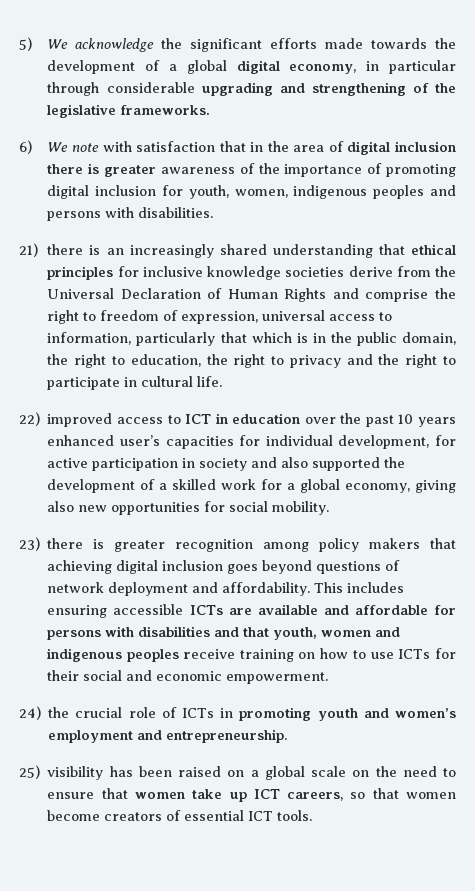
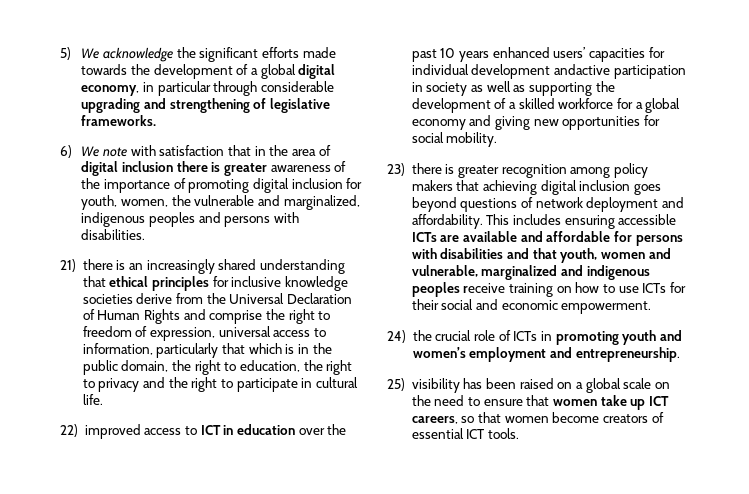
- 5) We acknowledge the significant efforts made towards the development of a global digital economy, in particular through considerable upgrading and strengthening of the legislative frameworks.
+ 5) We acknowledge the significant efforts made towards the development of a global digital economy, in particular through considerable upgrading and strengthening of legislative frameworks.
- 6) We note with satisfaction that in the area of digital inclusion there is greater awareness of the importance of promoting digital inclusion for youth, women, indigenous peoples and persons with disabilities.
+ 6) We note with satisfaction that in the area of digital inclusion there is greater awareness of the importance of promoting digital inclusion for youth, women, the vulnerable and marginalized, indigenous peoples and persons with disabilities.
- 22) improved access to ICT in education over the past 10 years enhanced user’s capacities for individual development, for active participation in society and also supported the development of a skilled work for a global economy, giving also new opportunities for social mobility.
+ 22) improved access to ICT in education over the past 10 years enhanced users’ capacities for individual development andactive participation in society as well as supporting the development of a skilled workforce for a global economy and giving new opportunities for social mobility.
- This includes ensuring accessible ICTs are available and affordable for persons with disabilities and that youth, women and indigenous peoples receive training on how to use ICTs for their social and economic empowerment.
+ This includes ensuring accessible ICTs are available and affordable for persons with disabilities and that youth, women and vulnerable, marginalized and indigenous peoples receive training on how to use ICTs for their social and economic empowerment.

